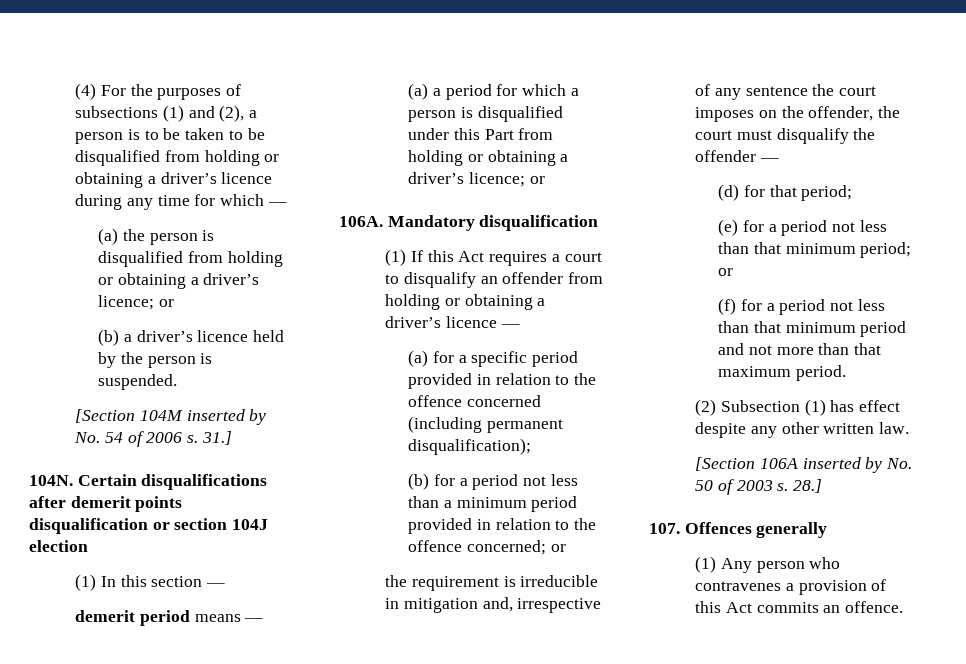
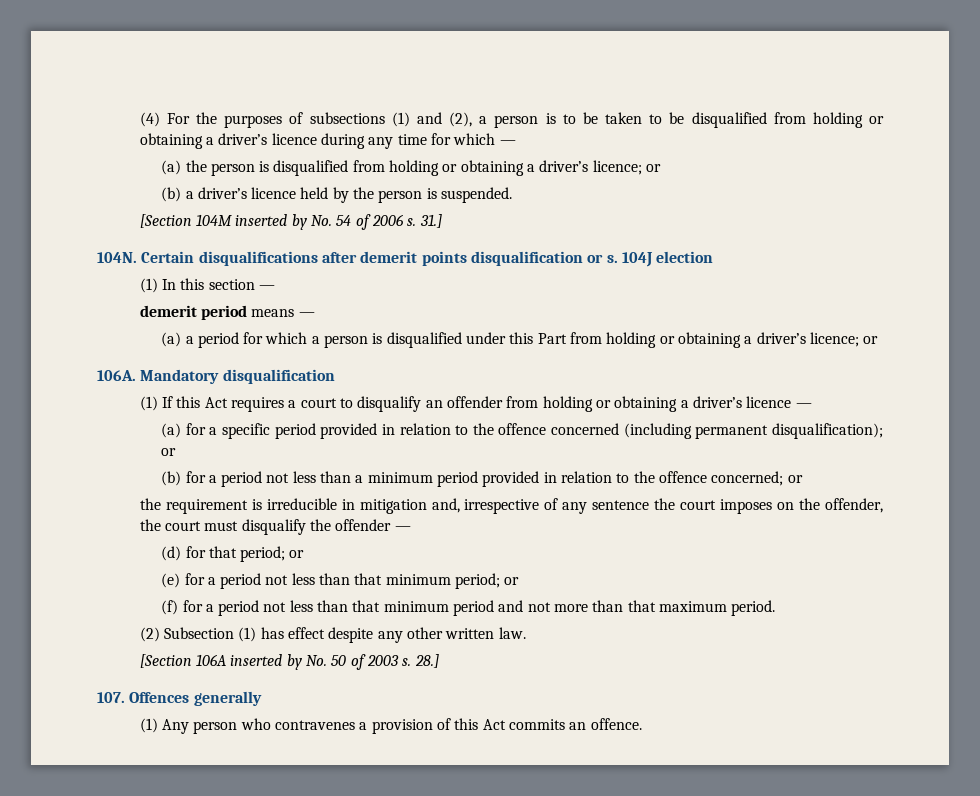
- Certain disqualifications after demerit points disqualification or section 104J election
+ Certain disqualifications after demerit points disqualification or s. 104J election
- (a) for a specific period provided in relation to the offence concerned (including permanent disqualification);
+ (a) for a specific period provided in relation to the offence concerned (including permanent disqualification); or
- (d) for that period;
+ (d) for that period; or

